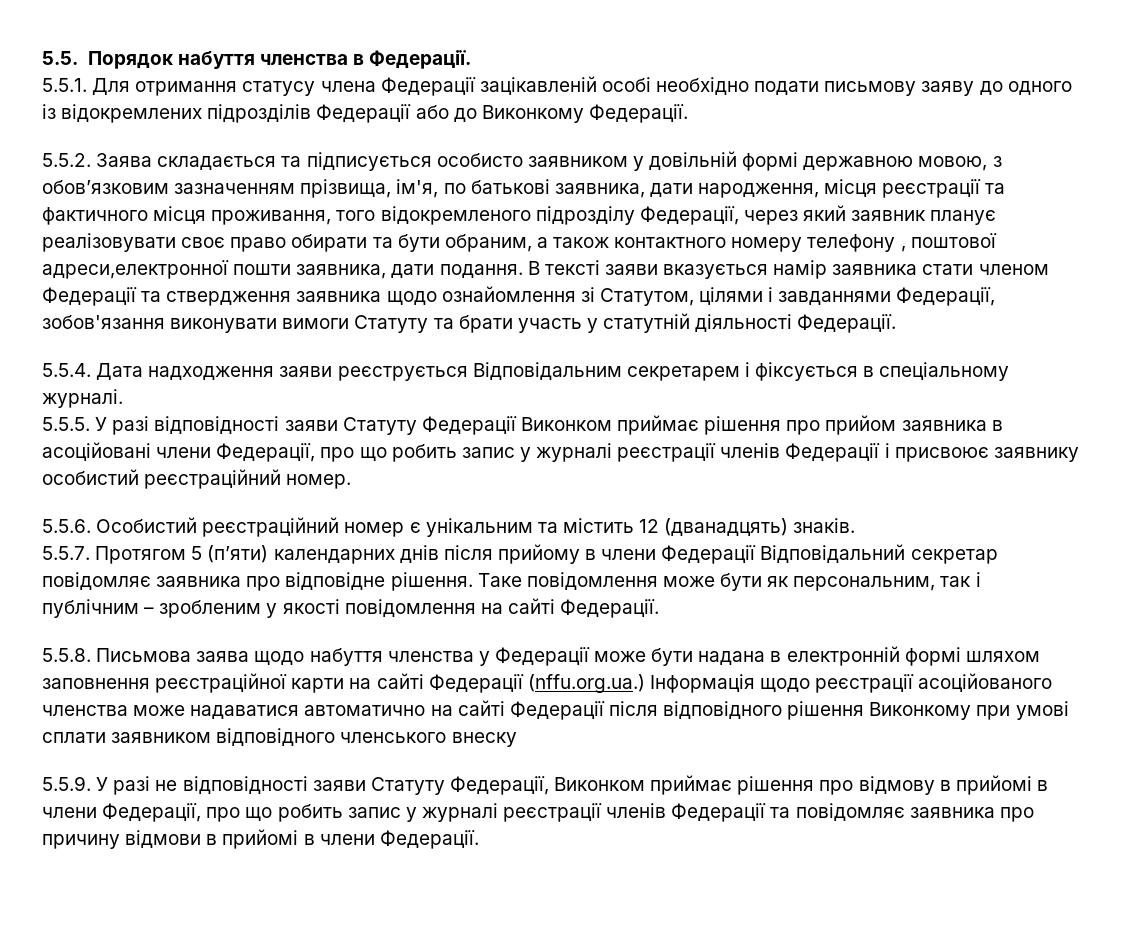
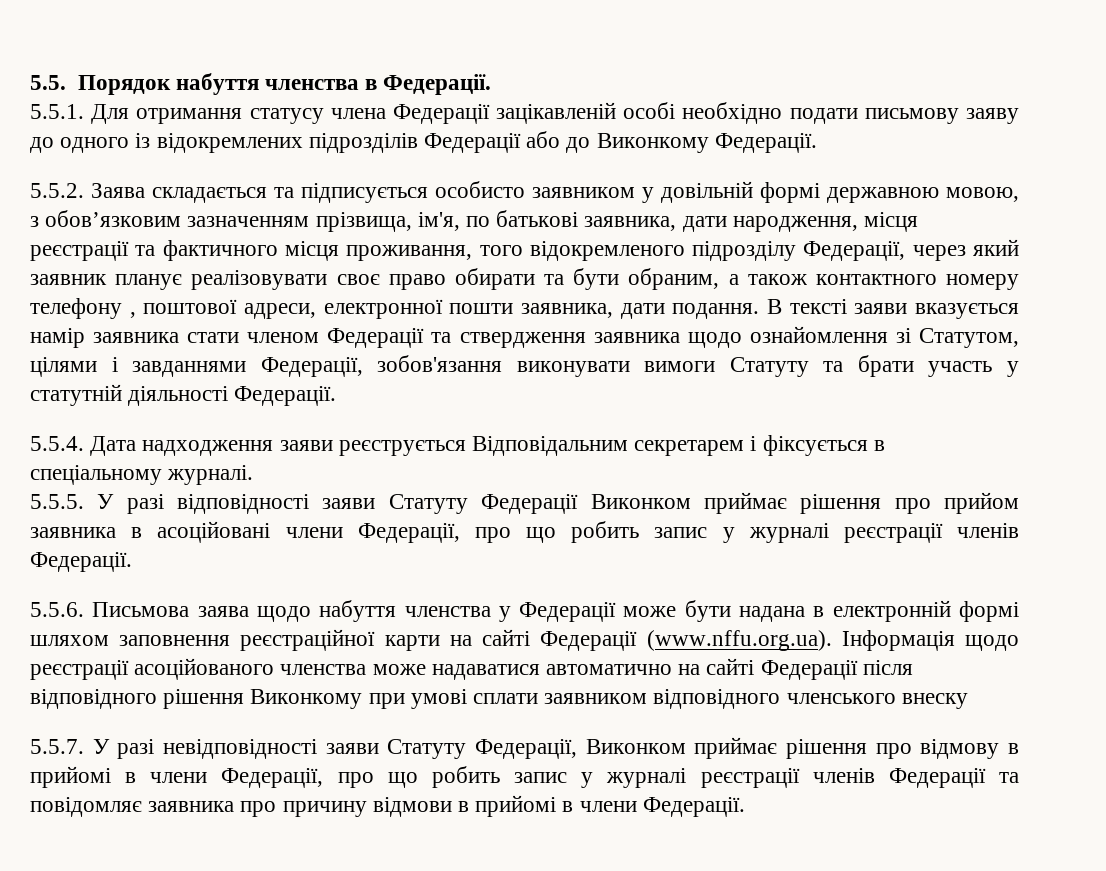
- 5.5.2. Заява складається та підписується особисто заявником у довільній формі державною мовою, з обов’язковим зазначенням прізвища, ім'я, по батькові заявника, дати народження, місця реєстрації та фактичного місця проживання, того відокремленого підрозділу Федерації, через який заявник планує реалізовувати своє право обирати та бути обраним, а також контактного номеру телефону , поштової адреси,електронної пошти заявника, дати подання.
+ 5.5.2. Заява складається та підписується особисто заявником у довільній формі державною мовою, з обов’язковим зазначенням прізвища, ім'я, по батькові заявника, дати народження, місця реєстрації та фактичного місця проживання, того відокремленого підрозділу Федерації, через який заявник планує реалізовувати своє право обирати та бути обраним, а також контактного номеру телефону , поштової адреси, електронної пошти заявника, дати подання.
- 5.5.5. У разі відповідності заяви Статуту Федерації Виконком приймає рішення про прийом заявника в асоційовані члени Федерації, про що робить запис у журналі реєстрації членів Федерації і присвоює заявнику особистий реєстраційний номер.
- 5.5.6. Особистий реєстраційний номер є унікальним та містить 12 (дванадцять) знаків.
- 5.5.7. Протягом 5 (п’яти) календарних днів після прийому в члени Федерації Відповідальний секретар повідомляє заявника про відповідне рішення. Таке повідомлення може бути як персональним, так і публічним – зробленим у якості повідомлення на сайті Федерації.
- 5.5.8. Письмова заява щодо набуття членства у Федерації може бути надана в електронній формі шляхом заповнення реєстраційної карти на сайті Федерації (nffu.org.ua.) Інформація щодо реєстрації асоційованого членства може надаватися автоматично на сайті Федерації після відповідного рішення Виконкому при умові сплати заявником відповідного членського внеску
+ 5.5.5. У разі відповідності заяви Статуту Федерації Виконком приймає рішення про прийом заявника в асоційовані члени Федерації, про що робить запис у журналі реєстрації членів Федерації.
+ 5.5.6. Письмова заява щодо набуття членства у Федерації може бути надана в електронній формі шляхом заповнення реєстраційної карти на сайті Федерації (www.nffu.org.ua). Інформація щодо реєстрації асоційованого членства може надаватися автоматично на сайті Федерації після відповідного рішення Виконкому при умові сплати заявником відповідного членського внеску
- 5.5.9. У разі не відповідності заяви Статуту Федерації, Виконком приймає рішення про відмову в прийомі в члени Федерації, про що робить запис у журналі реєстрації членів Федерації та повідомляє заявника про причину відмови в прийомі в члени Федерації.
+ 5.5.7. У разі невідповідності заяви Статуту Федерації, Виконком приймає рішення про відмову в прийомі в члени Федерації, про що робить запис у журналі реєстрації членів Федерації та повідомляє заявника про причину відмови в прийомі в члени Федерації.

